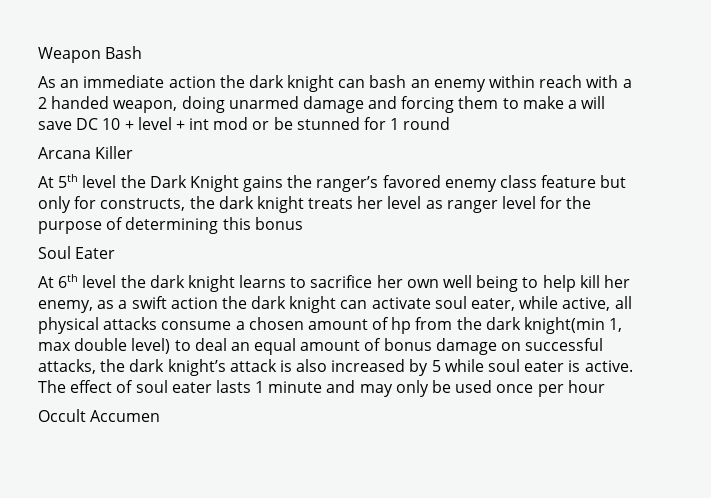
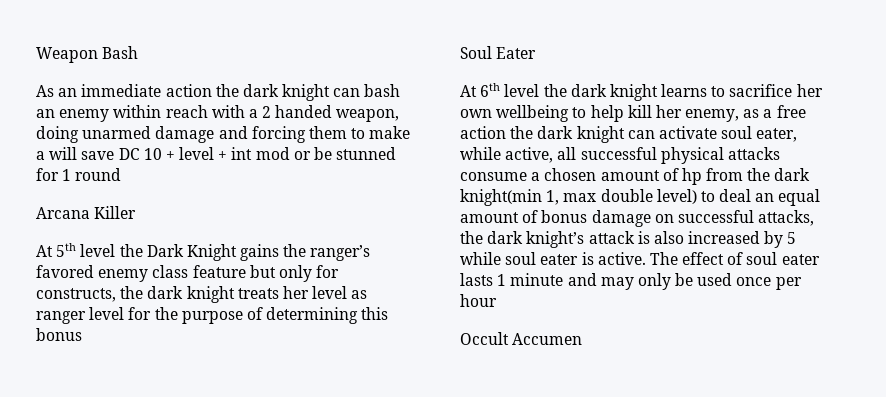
- At 6th level the dark knight learns to sacrifice her own well being to help kill her enemy, as a swift action the dark knight can activate soul eater, while active, all physical attacks consume a chosen amount of hp from the dark knight(min 1, max double level) to deal an equal amount of bonus damage on successful attacks, the dark knight’s attack is also increased by 5 while soul eater is active.
+ At 6th level the dark knight learns to sacrifice her own wellbeing to help kill her enemy, as a free action the dark knight can activate soul eater, while active, all successful physical attacks consume a chosen amount of hp from the dark knight(min 1, max double level) to deal an equal amount of bonus damage on successful attacks, the dark knight’s attack is also increased by 5 while soul eater is active.

